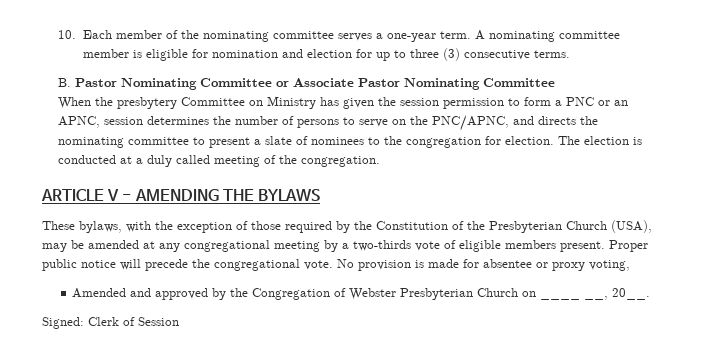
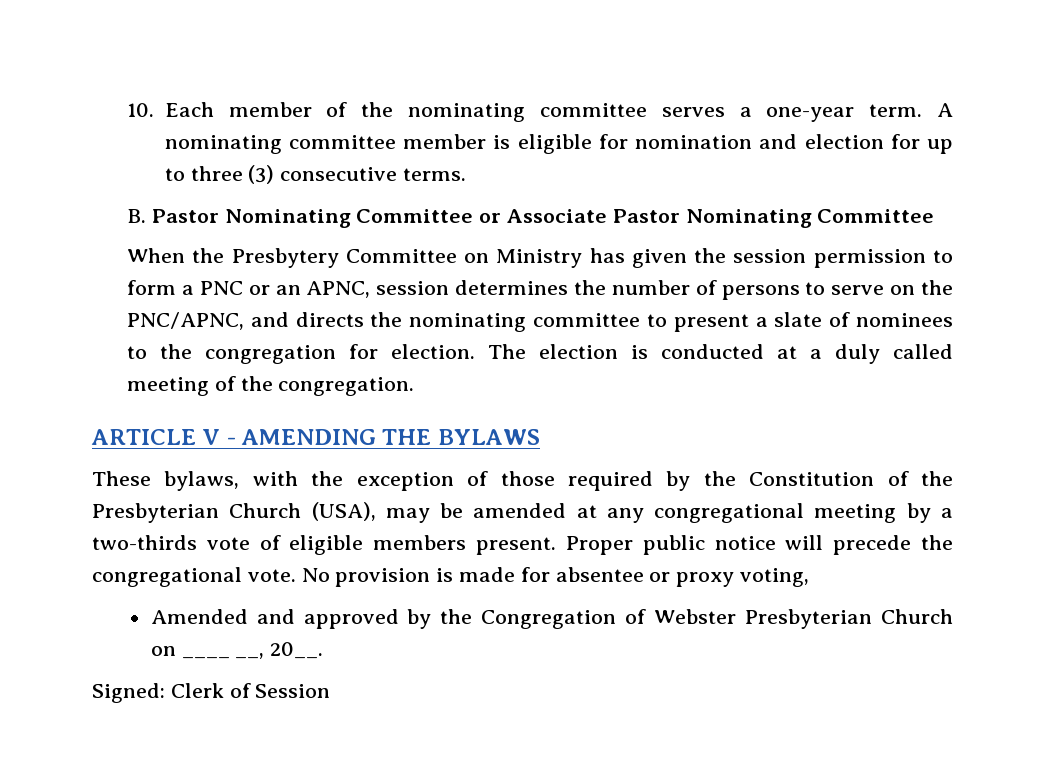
- When the presbytery Committee on Ministry has given the session permission to form a PNC or an APNC, session determines the number of persons to serve on the PNC/APNC, and directs the nominating committee to present a slate of nominees to the congregation for election.
+ When the Presbytery Committee on Ministry has given the session permission to form a PNC or an APNC, session determines the number of persons to serve on the PNC/APNC, and directs the nominating committee to present a slate of nominees to the congregation for election.

